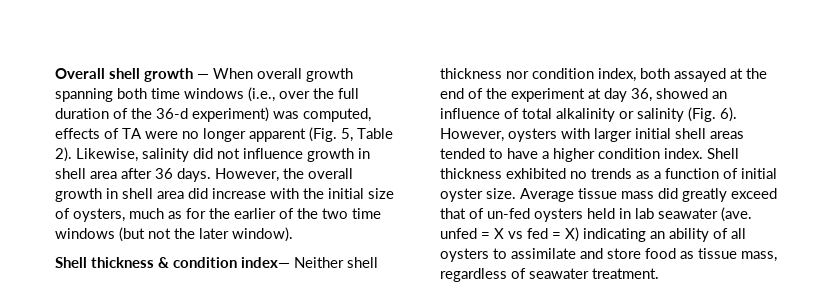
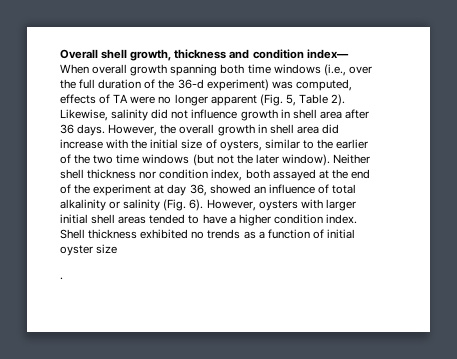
- Overall shell growth — When overall growth spanning both time windows (i.e., over the full duration of the 36-d experiment) was computed, effects of TA were no longer apparent (Fig. 5, Table 2).
+ Overall shell growth, thickness and condition index— When overall growth spanning both time windows (i.e., over the full duration of the 36-d experiment) was computed, effects of TA were no longer apparent (Fig. 5, Table 2).
- However, the overall growth in shell area did increase with the initial size of oysters, much as for the earlier of the two time windows (but not the later window).
- Shell thickness & condition index— Neither shell thickness nor condition index, both assayed at the end of the experiment at day 36, showed an influence of total alkalinity or salinity (Fig. 6).
+ However, the overall growth in shell area did increase with the initial size of oysters, similar to the earlier of the two time windows (but not the later window). Neither shell thickness nor condition index, both assayed at the end of the experiment at day 36, showed an influence of total alkalinity or salinity (Fig. 6).
- Shell thickness exhibited no trends as a function of initial oyster size. Average tissue mass did greatly exceed that of un-fed oysters held in lab seawater (ave. unfed = X vs fed = X) indicating an ability of all oysters to assimilate and store food as tissue mass, regardless of seawater treatment.
+ Shell thickness exhibited no trends as a function of initial oyster size
+ .

